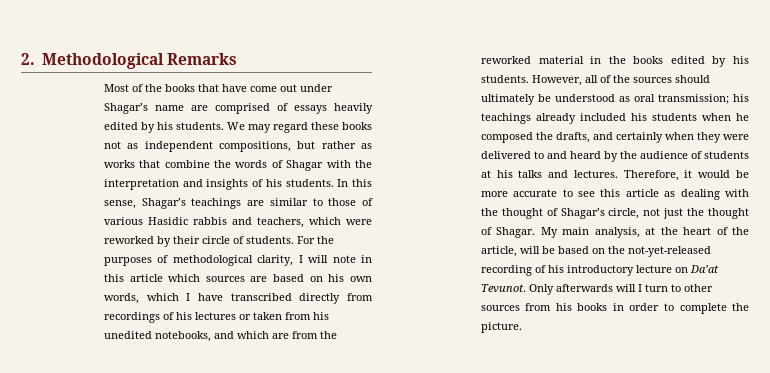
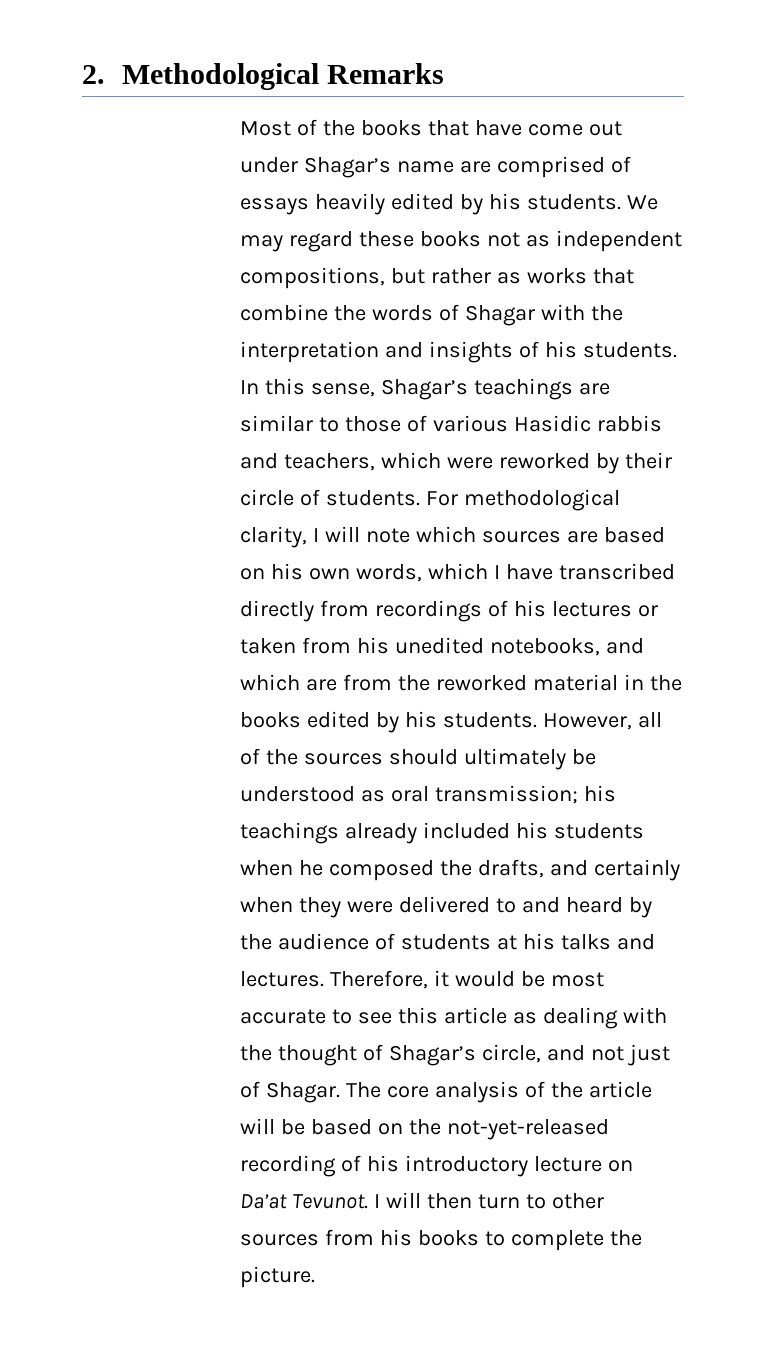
- For the purposes of methodological clarity, I will note in this article which sources are based on his own words, which I have transcribed directly from recordings of his lectures or taken from his unedited notebooks, and which are from the reworked material in the books edited by his students.
+ For methodological clarity, I will note which sources are based on his own words, which I have transcribed directly from recordings of his lectures or taken from his unedited notebooks, and which are from the reworked material in the books edited by his students.
- Therefore, it would be more accurate to see this article as dealing with the thought of Shagar’s circle, not just the thought of Shagar. My main analysis, at the heart of the article, will be based on the not-yet-released recording of his introductory lecture on Da’at Tevunot.
+ Therefore, it would be most accurate to see this article as dealing with the thought of Shagar’s circle, and not just of Shagar. The core analysis of the article will be based on the not-yet-released recording of his introductory lecture on Da’at Tevunot.
- Only afterwards will I turn to other sources from his books in order to complete the picture.
+ I will then turn to other sources from his books to complete the picture.

